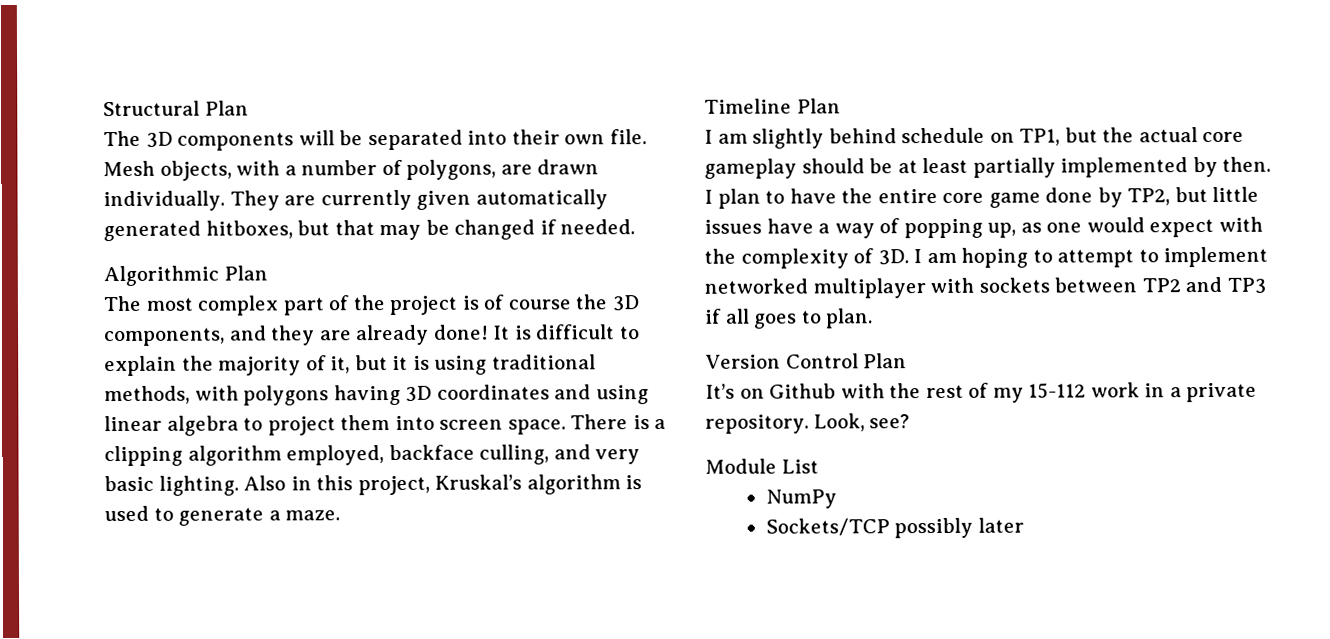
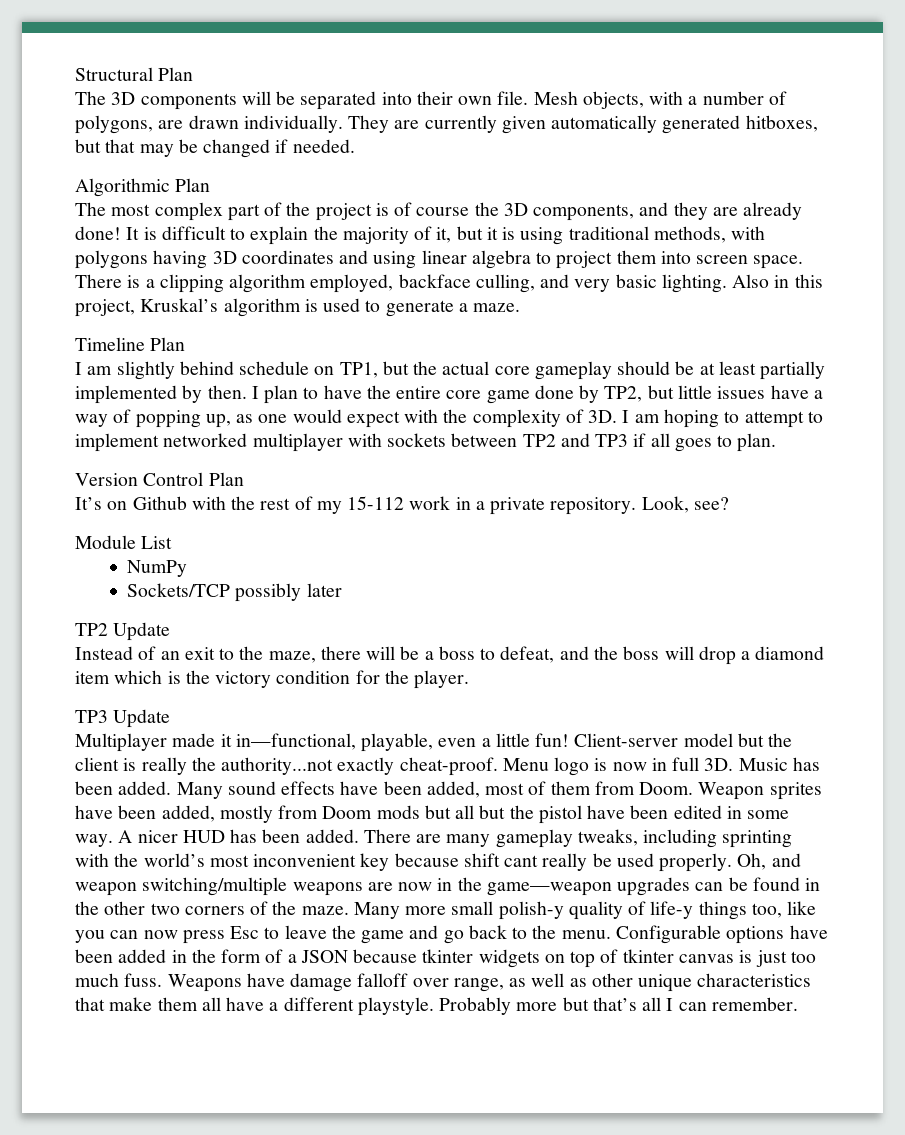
+ TP2 Update
+ Instead of an exit to the maze, there will be a boss to defeat, and the boss will drop a diamond item which is the victory condition for the player.
+ TP3 Update
+ Multiplayer made it in—functional, playable, even a little fun! Client-server model but the client is really the authority...not exactly cheat-proof. Menu logo is now in full 3D. Music has been added. Many sound effects have been added, most of them from Doom. Weapon sprites have been added, mostly from Doom mods but all but the pistol have been edited in some way. A nicer HUD has been added. There are many gameplay tweaks, including sprinting with the world’s most inconvenient key because shift cant really be used properly. Oh, and weapon switching/multiple weapons are now in the game—weapon upgrades can be found in the other two corners of the maze. Many more small polish-y quality of life-y things too, like you can now press Esc to leave the game and go back to the menu. Configurable options have been added in the form of a JSON because tkinter widgets on top of tkinter canvas is just too much fuss. Weapons have damage falloff over range, as well as other unique characteristics that make them all have a different playstyle. Probably more but that’s all I can remember.

